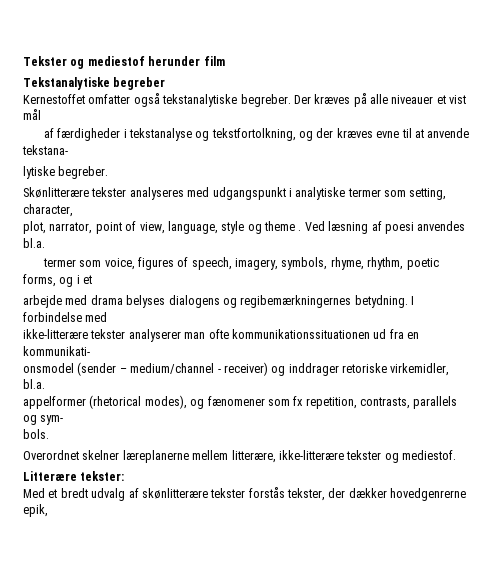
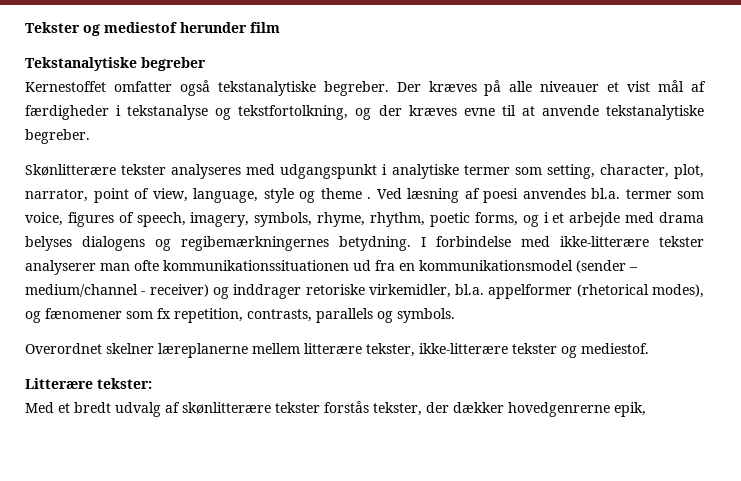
- Der kræves på alle niveauer et vist mål
- af færdigheder i tekstanalyse og tekstfortolkning, og der kræves evne til at anvende tekstana-
- lytiske begreber.
+ Der kræves på alle niveauer et vist mål af færdigheder i tekstanalyse og tekstfortolkning, og der kræves evne til at anvende tekstanalytiske begreber.
- Skønlitterære tekster analyseres med udgangspunkt i analytiske termer som setting, character,
- plot, narrator, point of view, language, style og theme .
+ Skønlitterære tekster analyseres med udgangspunkt i analytiske termer som setting, character, plot, narrator, point of view, language, style og theme .
- Ved læsning af poesi anvendes bl.a.
- termer som voice, figures of speech, imagery, symbols, rhyme, rhythm, poetic forms, og i et
- arbejde med drama belyses dialogens og regibemærkningernes betydning.
+ Ved læsning af poesi anvendes bl.a. termer som voice, figures of speech, imagery, symbols, rhyme, rhythm, poetic forms, og i et arbejde med drama belyses dialogens og regibemærkningernes betydning.
- I forbindelse med
- ikke-litterære tekster analyserer man ofte kommunikationssituationen ud fra en kommunikati-
- onsmodel (sender – medium/channel - receiver) og inddrager retoriske virkemidler, bl.a.
- appelformer (rhetorical modes), og fænomener som fx repetition, contrasts, parallels og sym-
- bols.
+ I forbindelse med ikke-litterære tekster analyserer man ofte kommunikationssituationen ud fra en kommunikationsmodel (sender – medium/channel - receiver) og inddrager retoriske virkemidler, bl.a. appelformer (rhetorical modes), og fænomener som fx repetition, contrasts, parallels og symbols.
- Overordnet skelner læreplanerne mellem litterære, ikke-litterære tekster og mediestof.
+ Overordnet skelner læreplanerne mellem litterære tekster, ikke-litterære tekster og mediestof.

